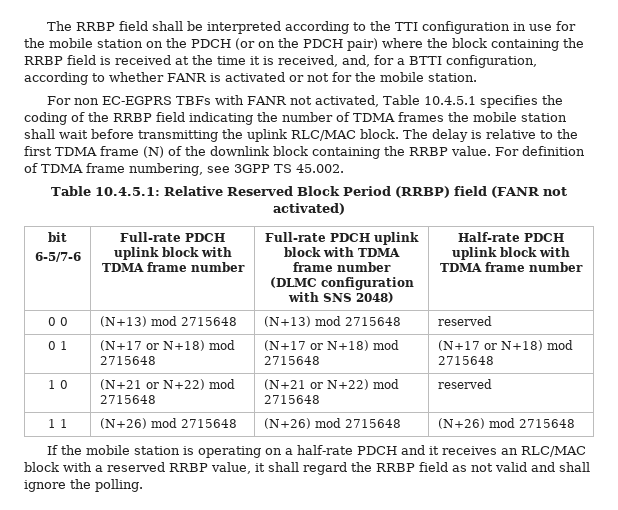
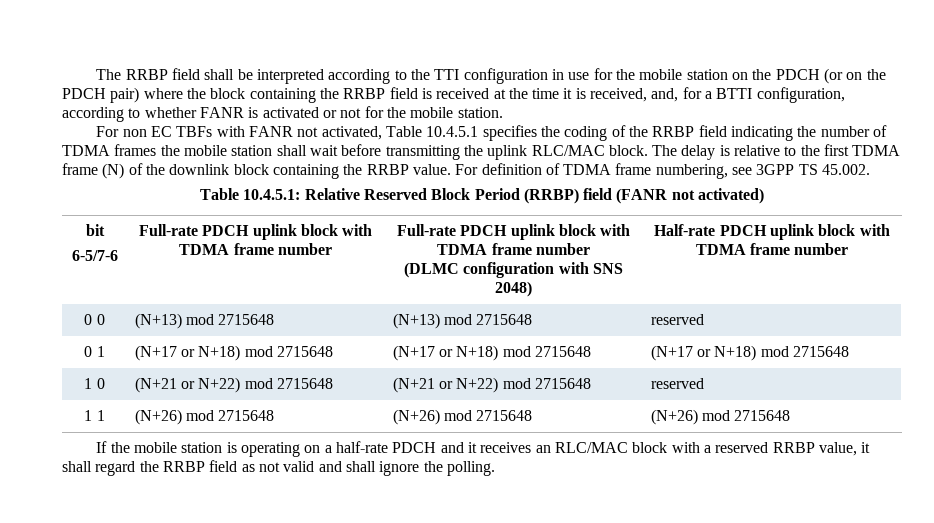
- For non EC-EGPRS TBFs with FANR not activated, Table 10.4.5.1 specifies the coding of the RRBP field indicating the number of TDMA frames the mobile station shall wait before transmitting the uplink RLC/MAC block.
+ For non EC TBFs with FANR not activated, Table 10.4.5.1 specifies the coding of the RRBP field indicating the number of TDMA frames the mobile station shall wait before transmitting the uplink RLC/MAC block.

